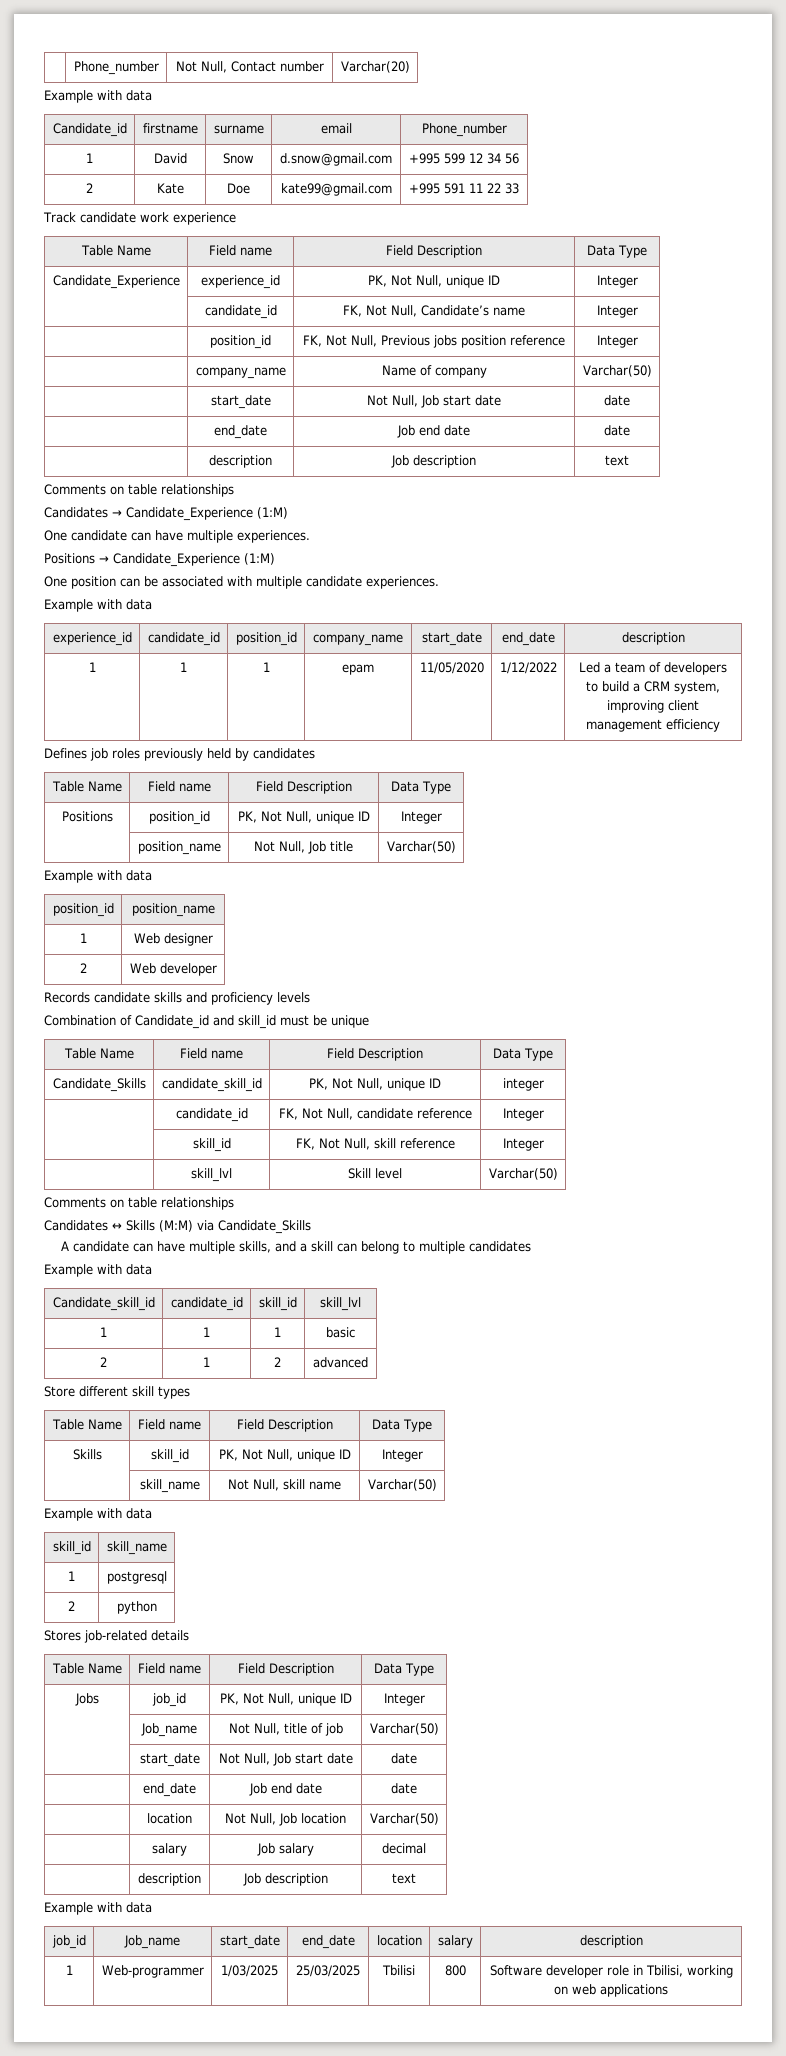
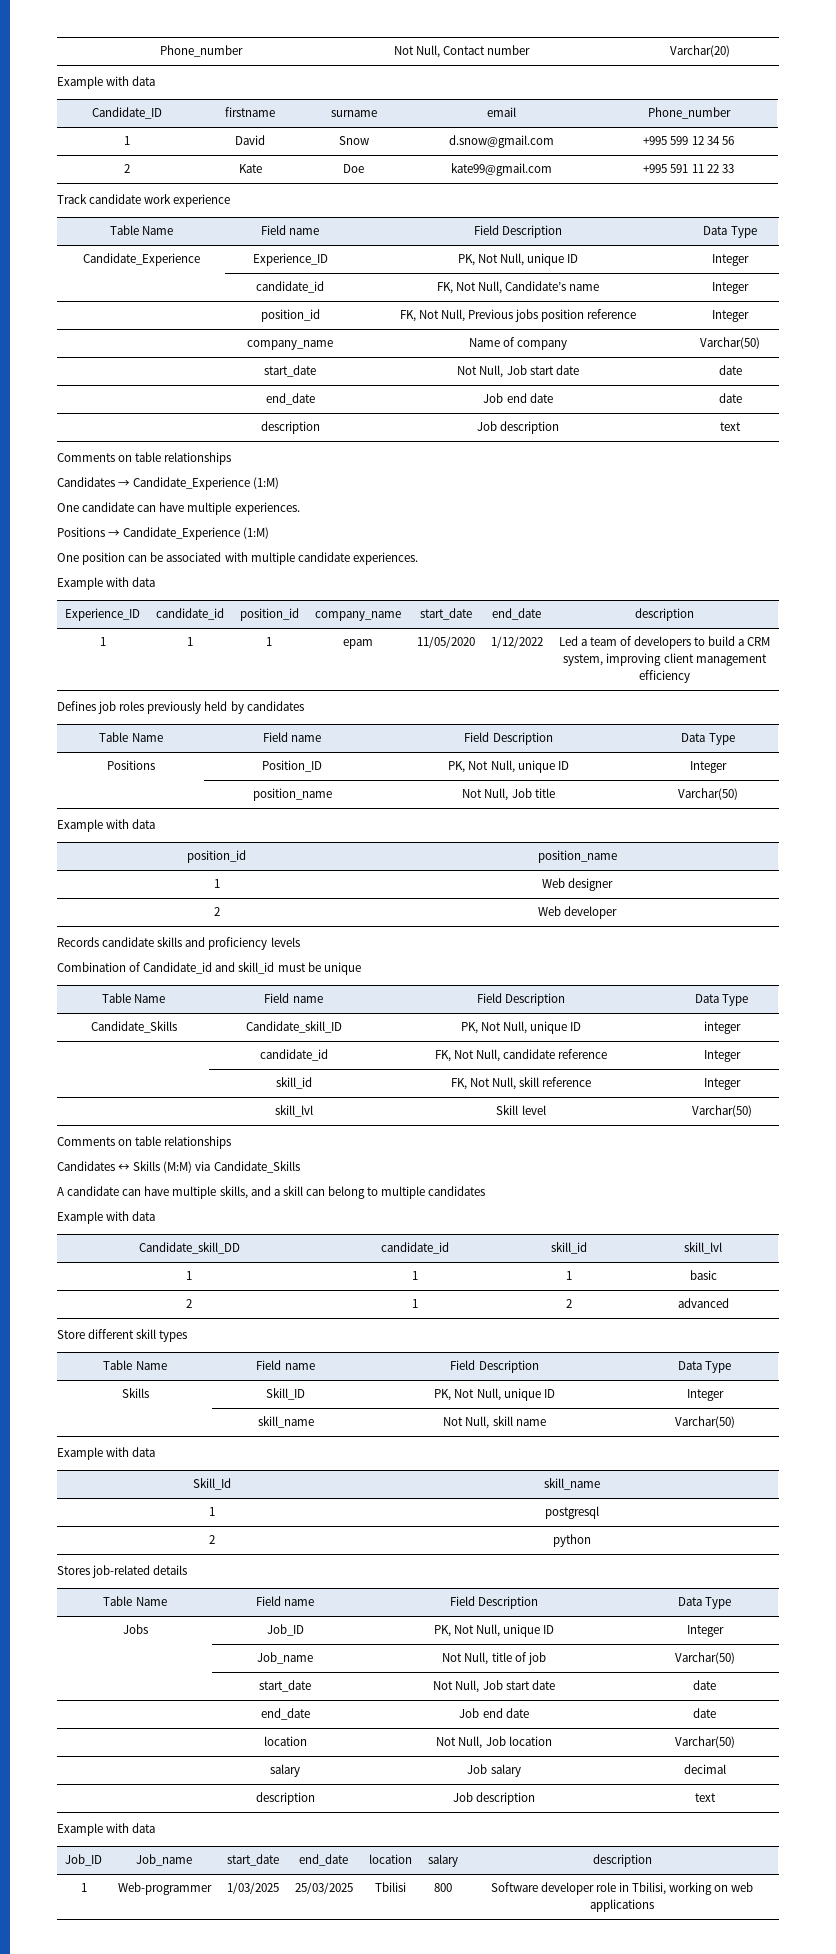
- Candidate_id | firstname | surname | email | Phone_number
+ Candidate_ID | firstname | surname | email | Phone_number
- Candidate_Experience | experience_id | PK, Not Null, unique ID | Integer
+ Candidate_Experience | Experience_ID | PK, Not Null, unique ID | Integer
- experience_id | candidate_id | position_id | company_name | start_date | end_date | description
+ Experience_ID | candidate_id | position_id | company_name | start_date | end_date | description
- Positions | position_id | PK, Not Null, unique ID | Integer
+ Positions | Position_ID | PK, Not Null, unique ID | Integer
- Candidate_Skills | candidate_skill_id | PK, Not Null, unique ID | integer
+ Candidate_Skills | Candidate_skill_ID | PK, Not Null, unique ID | integer
- Candidate_skill_id | candidate_id | skill_id | skill_lvl
+ Candidate_skill_DD | candidate_id | skill_id | skill_lvl
- Skills | skill_id | PK, Not Null, unique ID | Integer
+ Skills | Skill_ID | PK, Not Null, unique ID | Integer
- skill_id | skill_name
+ Skill_Id | skill_name
- Jobs | job_id | PK, Not Null, unique ID | Integer
+ Jobs | Job_ID | PK, Not Null, unique ID | Integer
- job_id | Job_name | start_date | end_date | location | salary | description
+ Job_ID | Job_name | start_date | end_date | location | salary | description

